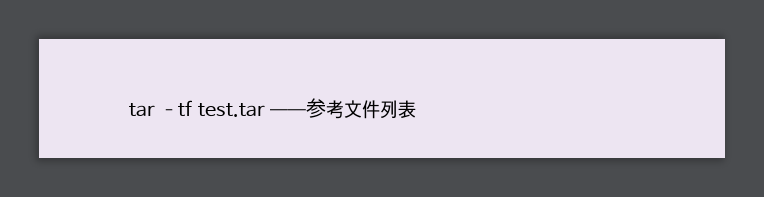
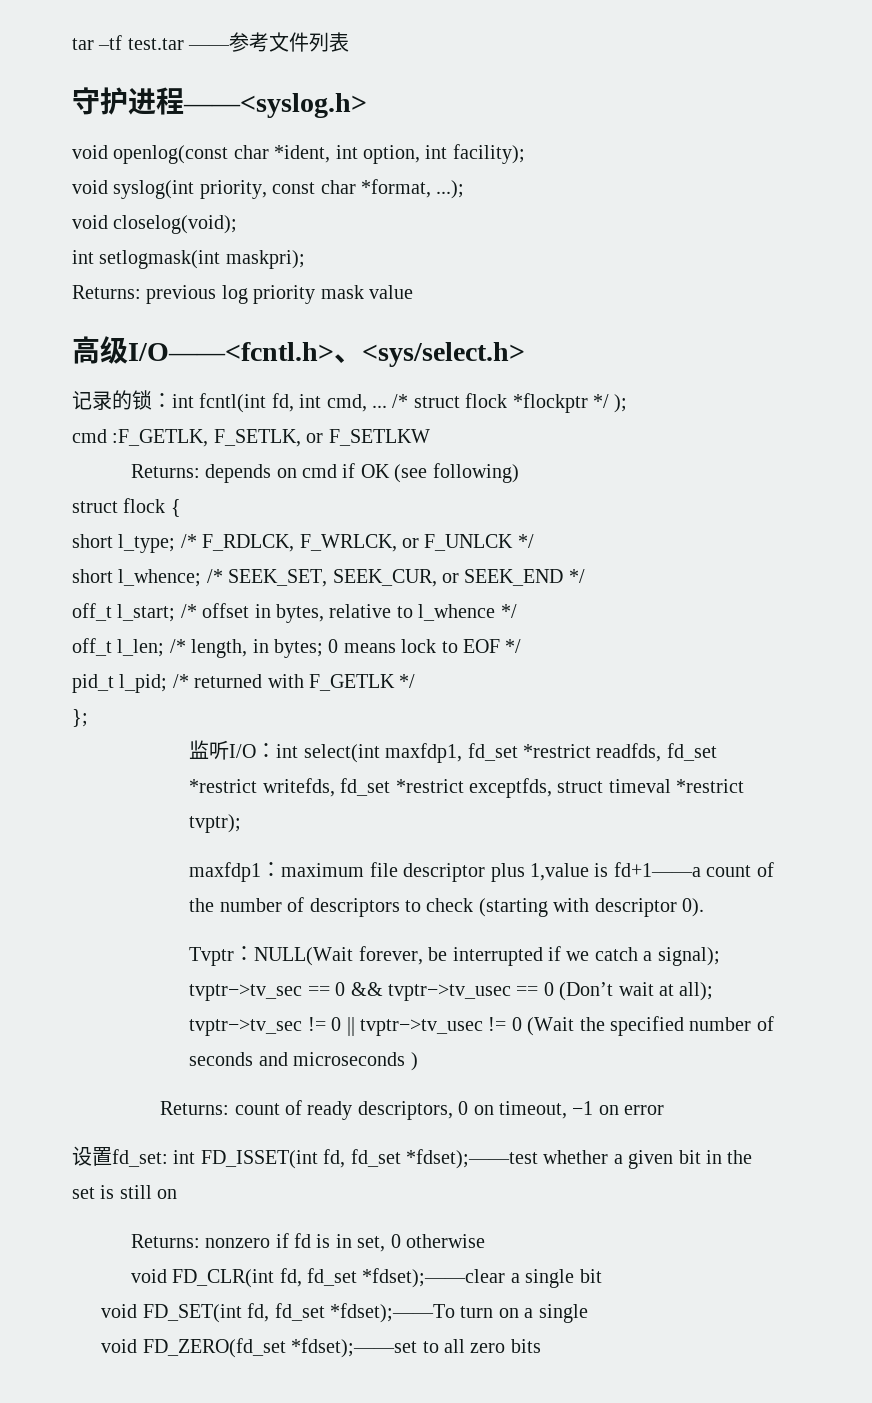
+ 守护进程——<syslog.h>
+ void openlog(const char *ident, int option, int facility);
+ void syslog(int priority, const char *format, ...);
+ void closelog(void);
+ int setlogmask(int maskpri);
+ Returns: previous log priority mask value
+ 高级I/O——<fcntl.h>、<sys/select.h>
+ 记录的锁：int fcntl(int fd, int cmd, ... /* struct flock *flockptr */ );
+ cmd :F_GETLK, F_SETLK, or F_SETLKW
+ Returns: depends on cmd if OK (see following)
+ struct flock {
+ short l_type; /* F_RDLCK, F_WRLCK, or F_UNLCK */
+ short l_whence; /* SEEK_SET, SEEK_CUR, or SEEK_END */
+ off_t l_start; /* offset in bytes, relative to l_whence */
+ off_t l_len; /* length, in bytes; 0 means lock to EOF */
+ pid_t l_pid; /* returned with F_GETLK */
+ };
+ 监听I/O：int select(int maxfdp1, fd_set *restrict readfds, fd_set *restrict writefds, fd_set *restrict exceptfds, struct timeval *restrict tvptr);
+ maxfdp1：maximum file descriptor plus 1,value is fd+1——a count of the number of descriptors to check (starting with descriptor 0).
+ Tvptr：NULL(Wait forever, be interrupted if we catch a signal); tvptr−>tv_sec == 0 && tvptr−>tv_usec == 0 (Don’t wait at all); tvptr−>tv_sec != 0 || tvptr−>tv_usec != 0 (Wait the specified number of seconds and microseconds )
+ Returns: count of ready descriptors, 0 on timeout, −1 on error
+ 设置fd_set: int FD_ISSET(int fd, fd_set *fdset);——test whether a given bit in the set is still on
+ Returns: nonzero if fd is in set, 0 otherwise
+ void FD_CLR(int fd, fd_set *fdset);——clear a single bit
+ void FD_SET(int fd, fd_set *fdset);——To turn on a single
+ void FD_ZERO(fd_set *fdset);——set to all zero bits

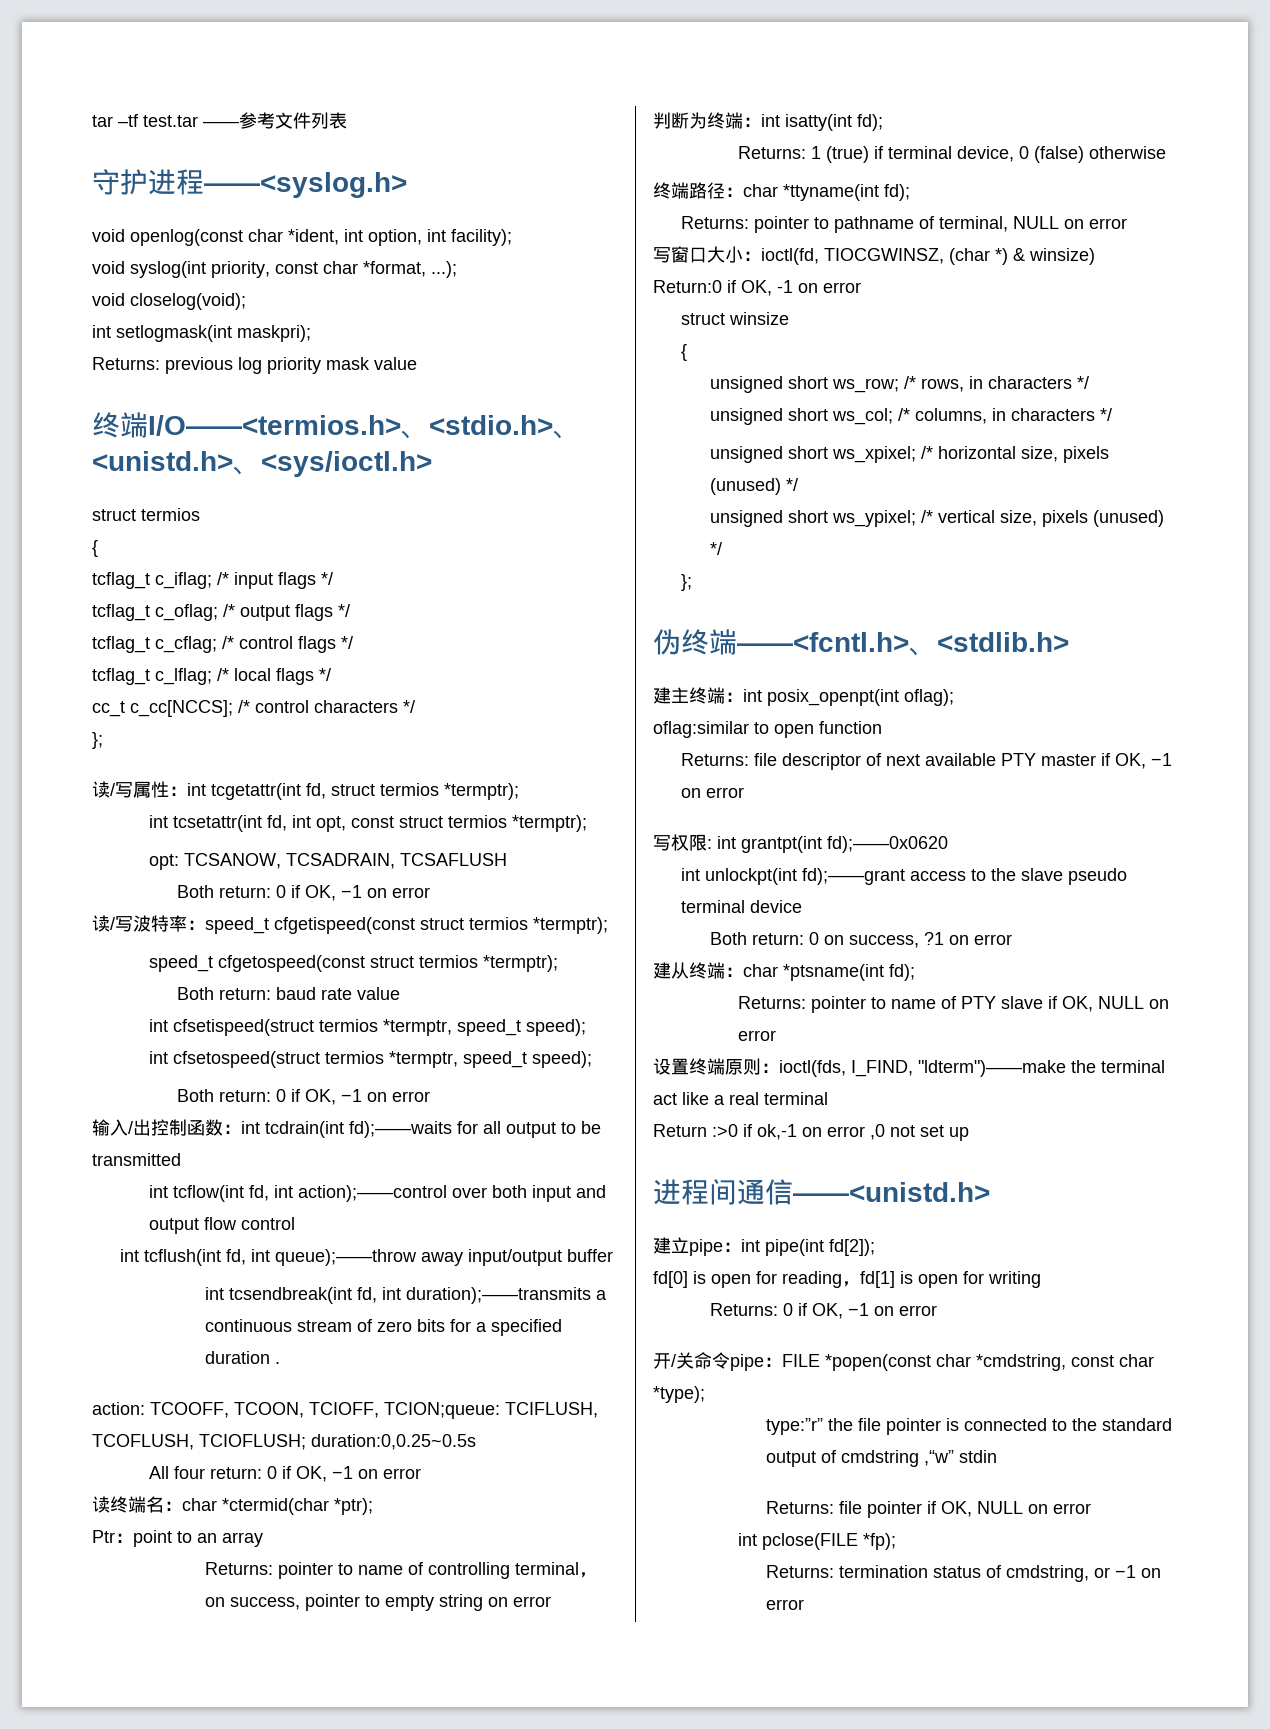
- 高级I/O——<fcntl.h>、<sys/select.h>
- 记录的锁：int fcntl(int fd, int cmd, ... /* struct flock *flockptr */ );
- cmd :F_GETLK, F_SETLK, or F_SETLKW
- Returns: depends on cmd if OK (see following)
- struct flock {
- short l_type; /* F_RDLCK, F_WRLCK, or F_UNLCK */
- short l_whence; /* SEEK_SET, SEEK_CUR, or SEEK_END */
- off_t l_start; /* offset in bytes, relative to l_whence */
- off_t l_len; /* length, in bytes; 0 means lock to EOF */
- pid_t l_pid; /* returned with F_GETLK */
+ 终端I/O——<termios.h>、<stdio.h>、<unistd.h>、<sys/ioctl.h>
+ struct termios
+ {
+ tcflag_t c_iflag; /* input flags */
+ tcflag_t c_oflag; /* output flags */
+ tcflag_t c_cflag; /* control flags */
+ tcflag_t c_lflag; /* local flags */
+ cc_t c_cc[NCCS]; /* control characters */
  };
- 监听I/O：int select(int maxfdp1, fd_set *restrict readfds, fd_set *restrict writefds, fd_set *restrict exceptfds, struct timeval *restrict tvptr);
- maxfdp1：maximum file descriptor plus 1,value is fd+1——a count of the number of descriptors to check (starting with descriptor 0).
- Tvptr：NULL(Wait forever, be interrupted if we catch a signal); tvptr−>tv_sec == 0 && tvptr−>tv_usec == 0 (Don’t wait at all); tvptr−>tv_sec != 0 || tvptr−>tv_usec != 0 (Wait the specified number of seconds and microseconds )
- Returns: count of ready descriptors, 0 on timeout, −1 on error
- 设置fd_set: int FD_ISSET(int fd, fd_set *fdset);——test whether a given bit in the set is still on
- Returns: nonzero if fd is in set, 0 otherwise
- void FD_CLR(int fd, fd_set *fdset);——clear a single bit
- void FD_SET(int fd, fd_set *fdset);——To turn on a single
- void FD_ZERO(fd_set *fdset);——set to all zero bits
+ 读/写属性：int tcgetattr(int fd, struct termios *termptr);
+ int tcsetattr(int fd, int opt, const struct termios *termptr);
+ opt: TCSANOW, TCSADRAIN, TCSAFLUSH
+ Both return: 0 if OK, −1 on error
+ 读/写波特率：speed_t cfgetispeed(const struct termios *termptr);
+ speed_t cfgetospeed(const struct termios *termptr);
+ Both return: baud rate value
+ int cfsetispeed(struct termios *termptr, speed_t speed);
+ int cfsetospeed(struct termios *termptr, speed_t speed);
+ Both return: 0 if OK, −1 on error
+ 输入/出控制函数：int tcdrain(int fd);——waits for all output to be transmitted
+ int tcflow(int fd, int action);——control over both input and output flow control
+ int tcflush(int fd, int queue);——throw away input/output buffer
+ int tcsendbreak(int fd, int duration);——transmits a continuous stream of zero bits for a specified duration .
+ action: TCOOFF, TCOON, TCIOFF, TCION;queue: TCIFLUSH, TCOFLUSH, TCIOFLUSH; duration:0,0.25~0.5s
+ All four return: 0 if OK, −1 on error
+ 读终端名：char *ctermid(char *ptr);
+ Ptr：point to an array
+ Returns: pointer to name of controlling terminal，on success, pointer to empty string on error
+ 判断为终端：int isatty(int fd);
+ Returns: 1 (true) if terminal device, 0 (false) otherwise
+ 终端路径：char *ttyname(int fd);
+ Returns: pointer to pathname of terminal, NULL on error
+ 写窗口大小：ioctl(fd, TIOCGWINSZ, (char *) & winsize)
+ Return:0 if OK, -1 on error
+ struct winsize
+ {
+ unsigned short ws_row; /* rows, in characters */
+ unsigned short ws_col; /* columns, in characters */
+ unsigned short ws_xpixel; /* horizontal size, pixels (unused) */
+ unsigned short ws_ypixel; /* vertical size, pixels (unused) */
+ };
+ 伪终端——<fcntl.h>、<stdlib.h>
+ 建主终端：int posix_openpt(int oflag);
+ oflag:similar to open function
+ Returns: file descriptor of next available PTY master if OK, −1 on error
+ 写权限: int grantpt(int fd);——0x0620
+ int unlockpt(int fd);——grant access to the slave pseudo terminal device
+ Both return: 0 on success, ?1 on error
+ 建从终端：char *ptsname(int fd);
+ Returns: pointer to name of PTY slave if OK, NULL on error
+ 设置终端原则：ioctl(fds, I_FIND, "ldterm")——make the terminal act like a real terminal
+ Return :>0 if ok,-1 on error ,0 not set up
+ 进程间通信——<unistd.h>
+ 建立pipe：int pipe(int fd[2]);
+ fd[0] is open for reading，fd[1] is open for writing
+ Returns: 0 if OK, −1 on error
+ 开/关命令pipe：FILE *popen(const char *cmdstring, const char *type);
+ type:”r” the file pointer is connected to the standard output of cmdstring ,“w” stdin
+ Returns: file pointer if OK, NULL on error
+ int pclose(FILE *fp);
+ Returns: termination status of cmdstring, or −1 on error

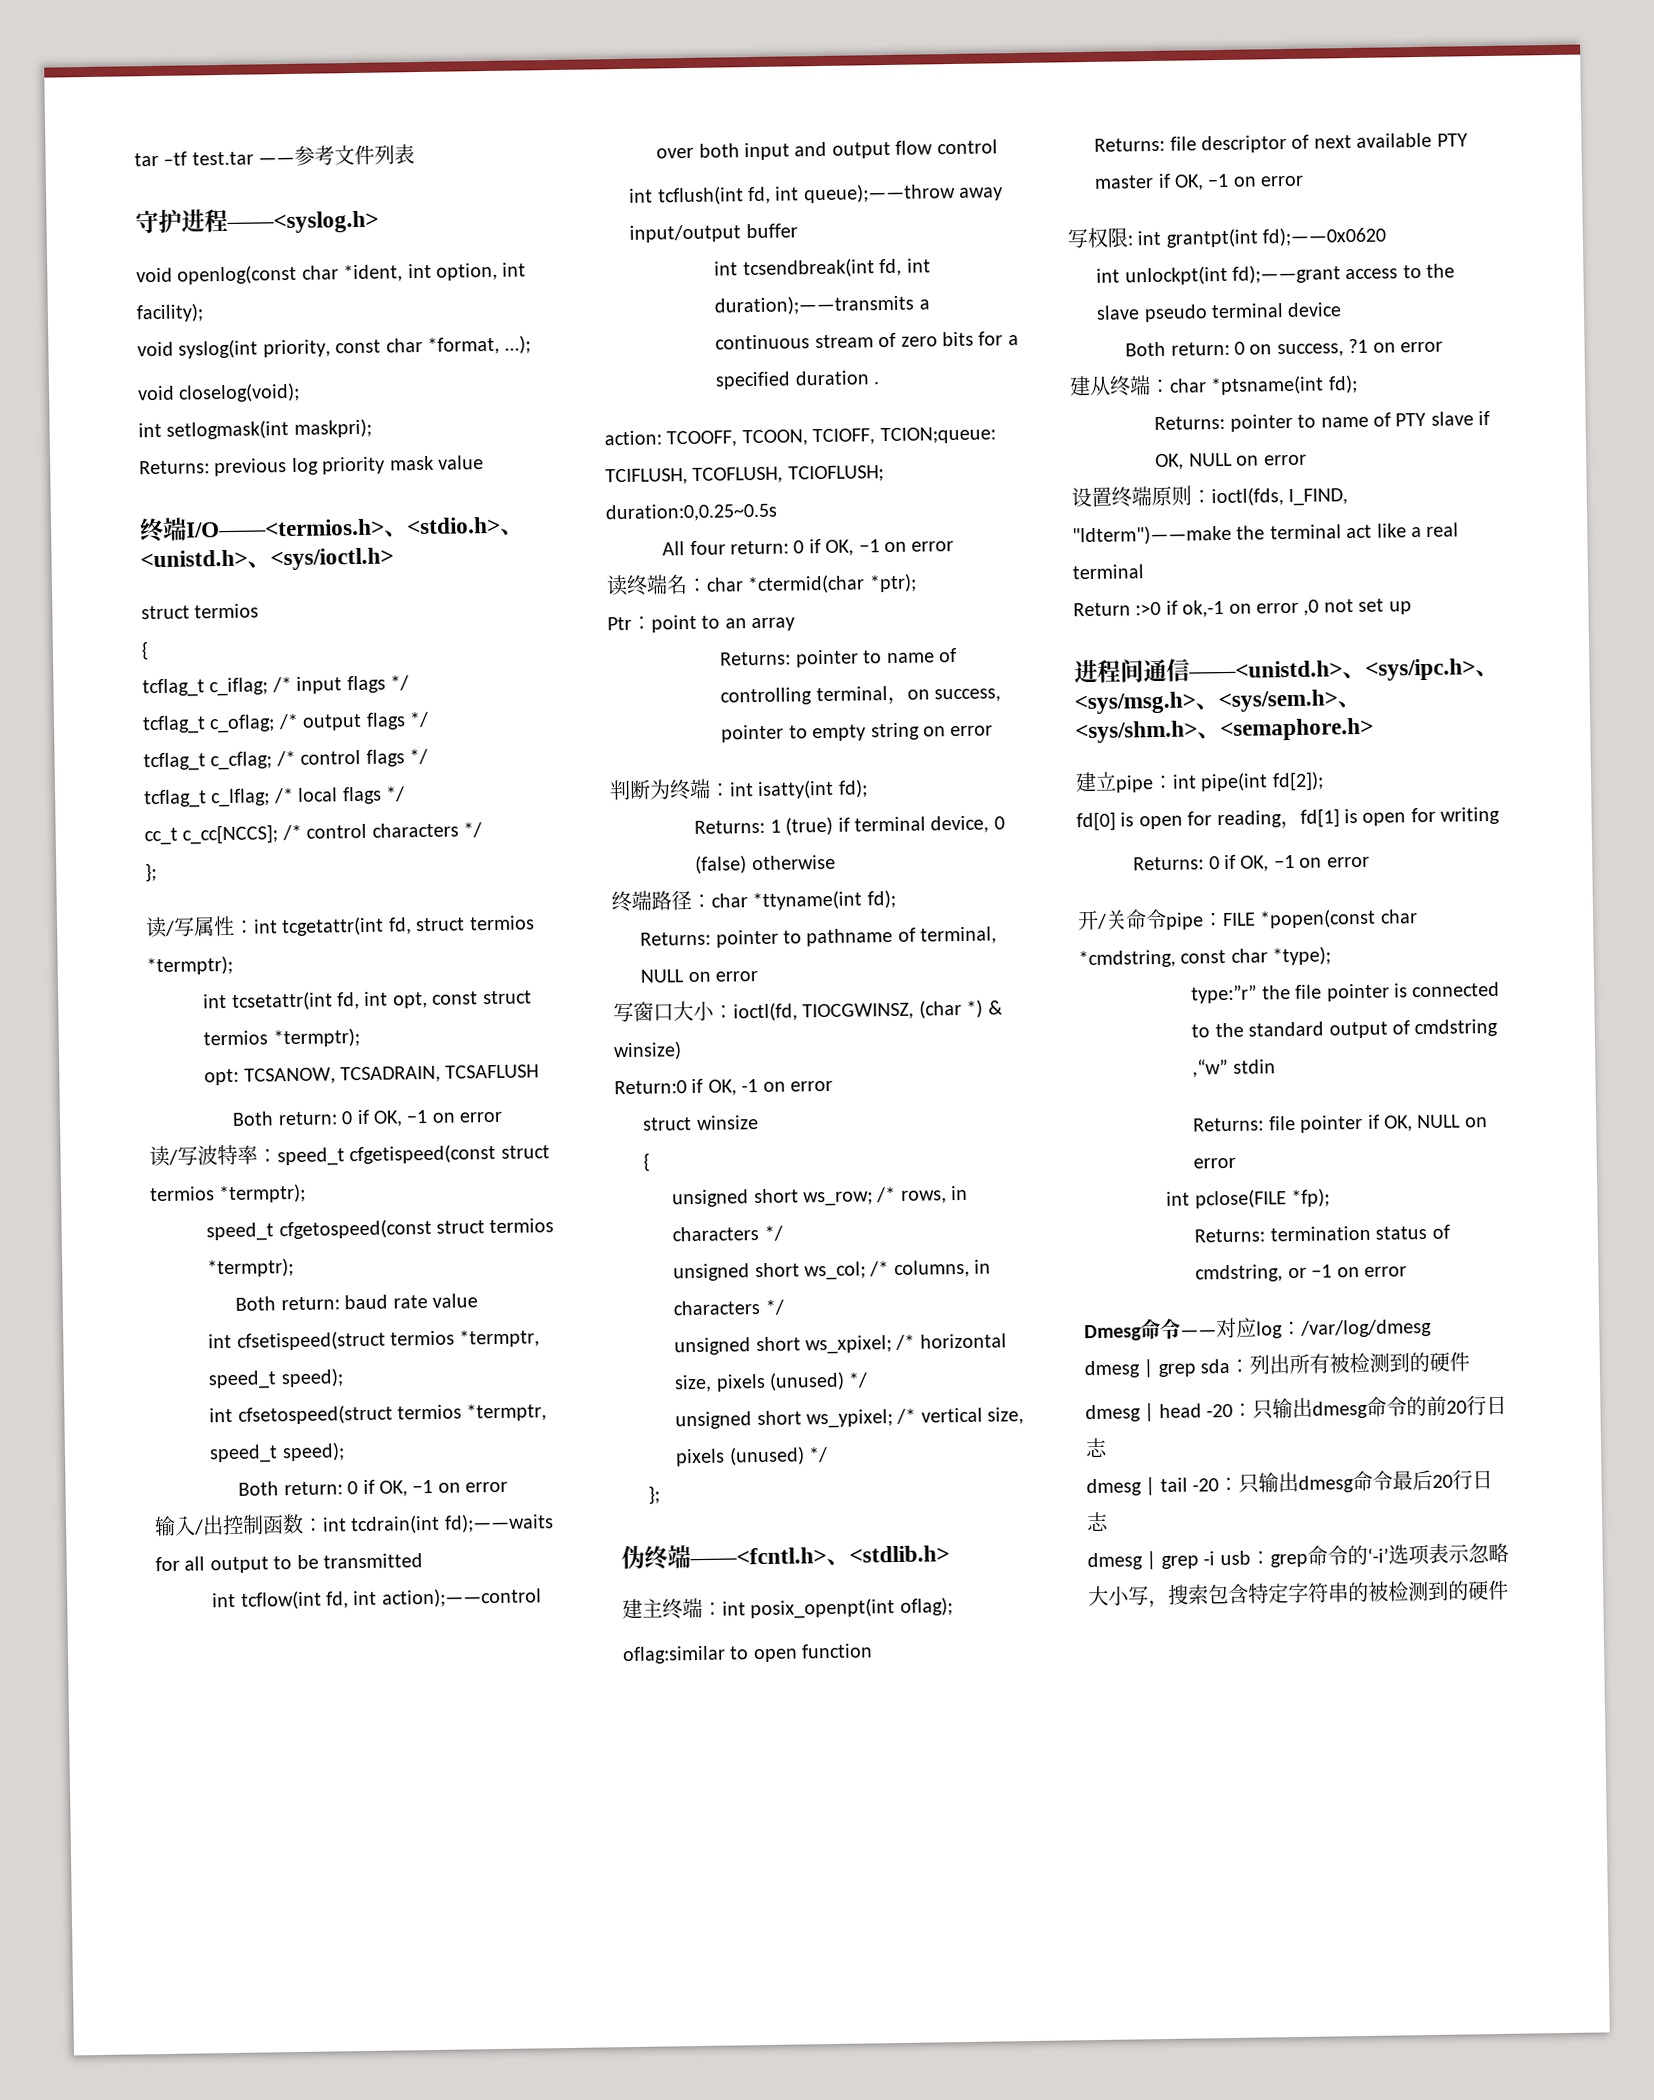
- 进程间通信——<unistd.h>
+ 进程间通信——<unistd.h>、<sys/ipc.h>、<sys/msg.h>、<sys/sem.h>、<sys/shm.h>、<semaphore.h>
+ Dmesg命令——对应log：/var/log/dmesg
+ dmesg | grep sda：列出所有被检测到的硬件
+ dmesg | head -20：只输出dmesg命令的前20行日志
+ dmesg | tail -20：只输出dmesg命令最后20行日志
+ dmesg | grep -i usb：grep命令的‘-i’选项表示忽略大小写，搜索包含特定字符串的被检测到的硬件

